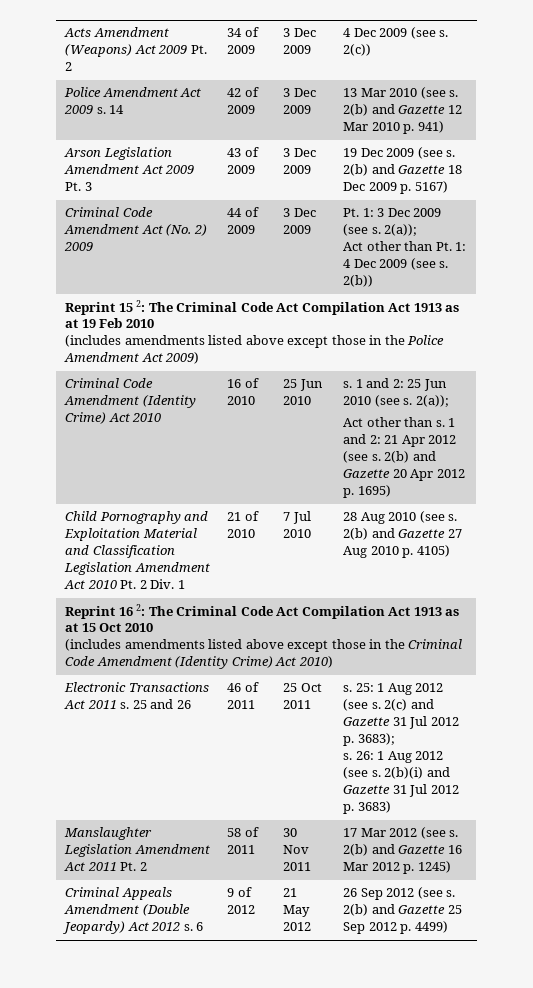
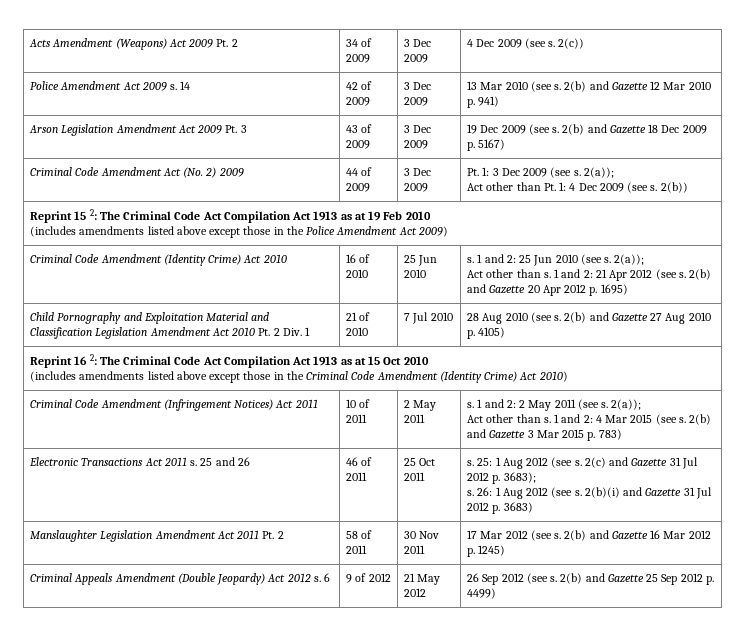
+ Criminal Code Amendment (Infringement Notices) Act 2011 | 10 of 2011 | 2 May 2011 | s. 1 and 2: 2 May 2011 (see s. 2(a));
+ Act other than s. 1 and 2: 4 Mar 2015 (see s. 2(b) and Gazette 3 Mar 2015 p. 783)

